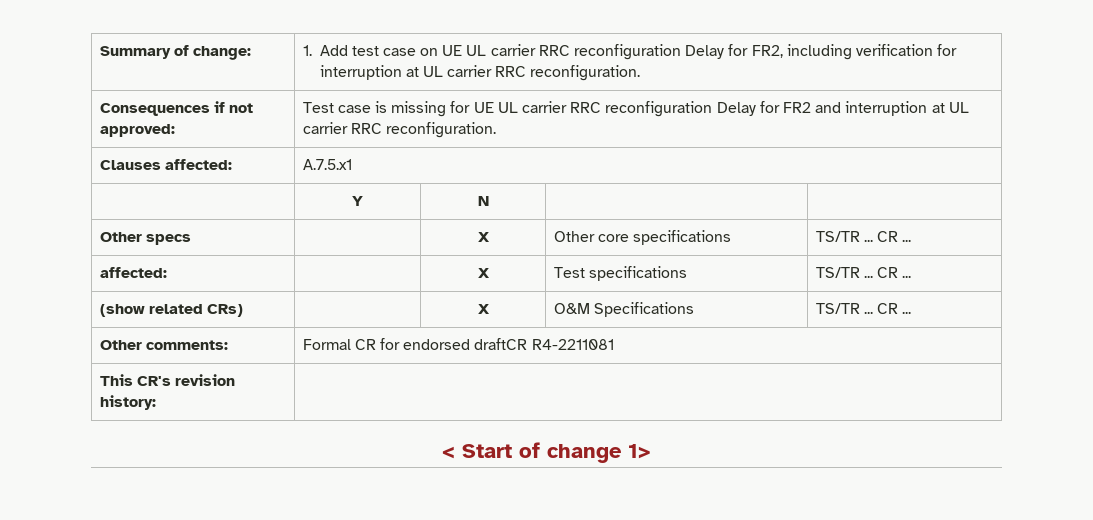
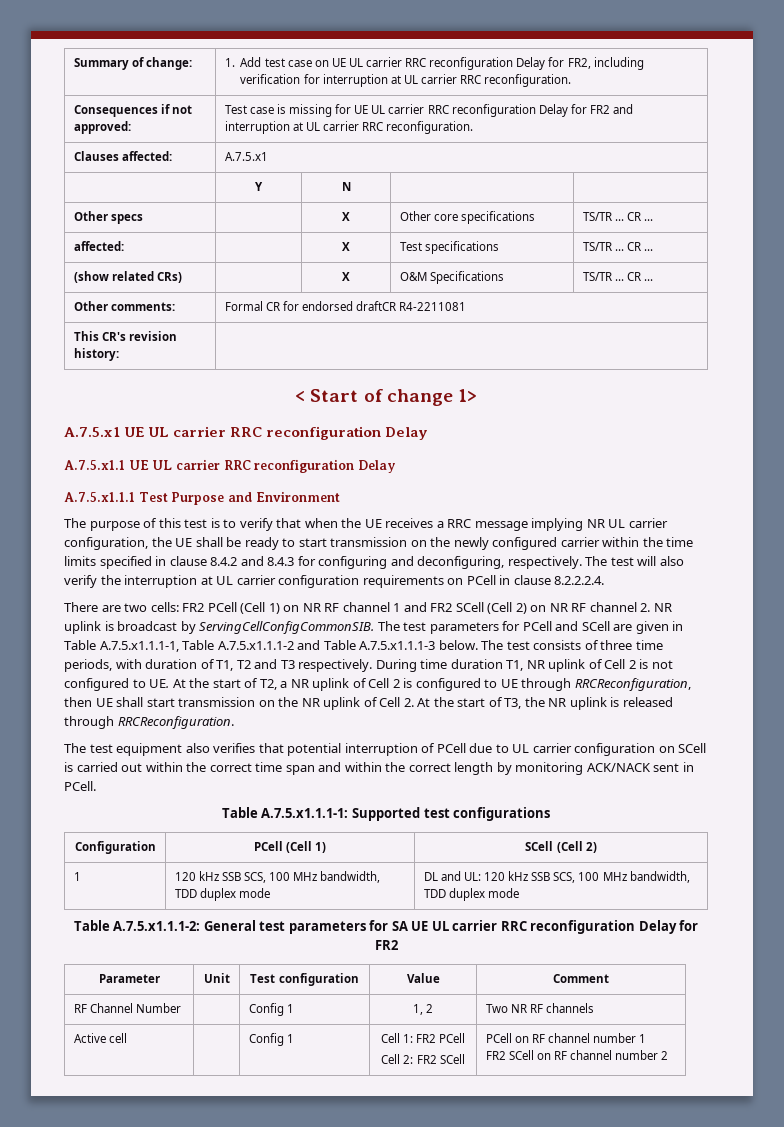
+ A.7.5.x1 UE UL carrier RRC reconfiguration Delay
+ A.7.5.x1.1 UE UL carrier RRC reconfiguration Delay
+ A.7.5.x1.1.1 Test Purpose and Environment
+ The purpose of this test is to verify that when the UE receives a RRC message implying NR UL carrier configuration, the UE shall be ready to start transmission on the newly configured carrier within the time limits specified in clause 8.4.2 and 8.4.3 for configuring and deconfiguring, respectively. The test will also verify the interruption at UL carrier configuration requirements on PCell in clause 8.2.2.2.4.
+ There are two cells: FR2 PCell (Cell 1) on NR RF channel 1 and FR2 SCell (Cell 2) on NR RF channel 2. NR uplink is broadcast by ServingCellConfigCommonSIB. The test parameters for PCell and SCell are given in Table A.7.5.x1.1.1-1, Table A.7.5.x1.1.1-2 and Table A.7.5.x1.1.1-3 below. The test consists of three time periods, with duration of T1, T2 and T3 respectively. During time duration T1, NR uplink of Cell 2 is not configured to UE. At the start of T2, a NR uplink of Cell 2 is configured to UE through RRCReconfiguration, then UE shall start transmission on the NR uplink of Cell 2. At the start of T3, the NR uplink is released through RRCReconfiguration.
+ The test equipment also verifies that potential interruption of PCell due to UL carrier configuration on SCell is carried out within the correct time span and within the correct length by monitoring ACK/NACK sent in PCell.
+ Table A.7.5.x1.1.1-1: Supported test configurations
+ Configuration | PCell (Cell 1) | SCell (Cell 2)
+ 1 | 120 kHz SSB SCS, 100 MHz bandwidth, TDD duplex mode | DL and UL: 120 kHz SSB SCS, 100 MHz bandwidth, TDD duplex mode
+ Table A.7.5.x1.1.1-2: General test parameters for SA UE UL carrier RRC reconfiguration Delay for FR2
+ Parameter | Unit | Test configuration | Value | Comment
+ RF Channel Number | | Config 1 | 1, 2 | Two NR RF channels
+ Active cell | | Config 1 | Cell 1: FR2 PCell
+ Cell 2: FR2 SCell | PCell on RF channel number 1
+ FR2 SCell on RF channel number 2

